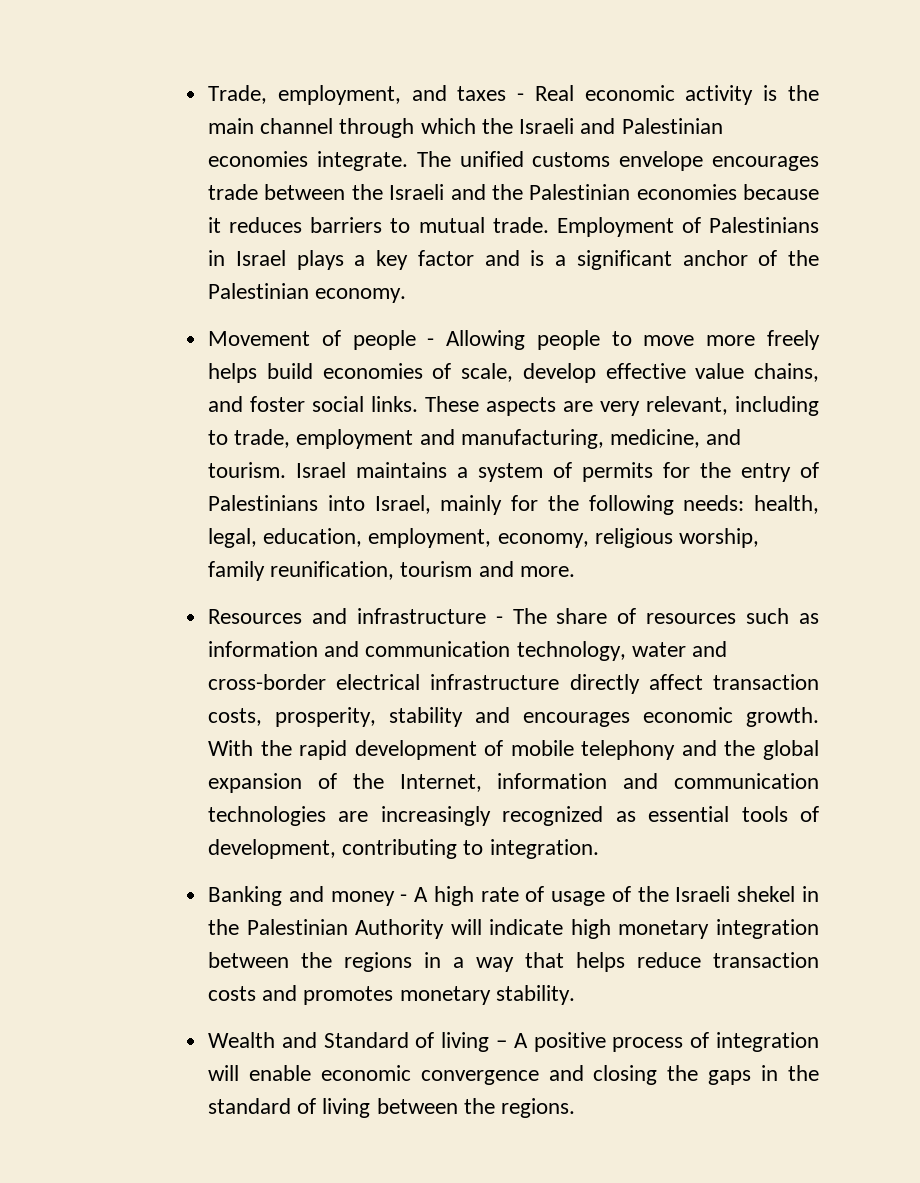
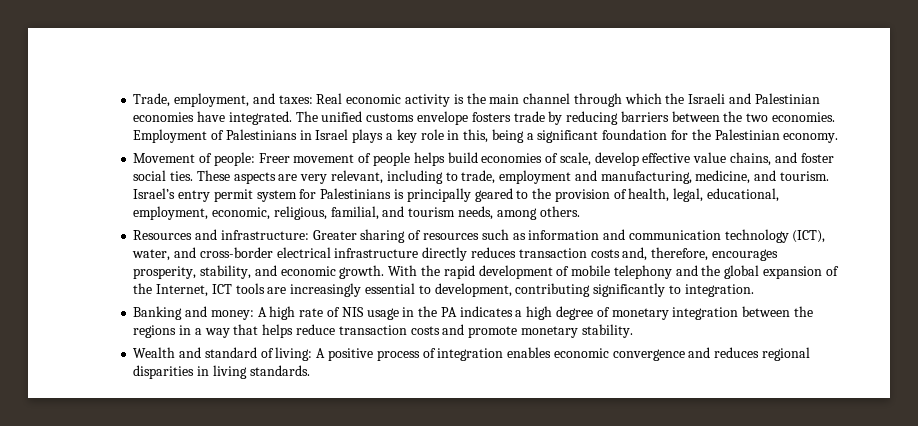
- Trade, employment, and taxes - Real economic activity is the main channel through which the Israeli and Palestinian economies integrate.
+ Trade, employment, and taxes: Real economic activity is the main channel through which the Israeli and Palestinian economies have integrated.
- The unified customs envelope encourages trade between the Israeli and the Palestinian economies because it reduces barriers to mutual trade.
+ The unified customs envelope fosters trade by reducing barriers between the two economies.
- Employment of Palestinians in Israel plays a key factor and is a significant anchor of the Palestinian economy.
+ Employment of Palestinians in Israel plays a key role in this, being a significant foundation for the Palestinian economy.
- Movement of people - Allowing people to move more freely helps build economies of scale, develop effective value chains, and foster social links.
+ Movement of people: Freer movement of people helps build economies of scale, develop effective value chains, and foster social ties.
- Israel maintains a system of permits for the entry of Palestinians into Israel, mainly for the following needs: health, legal, education, employment, economy, religious worship, family reunification, tourism and more.
- Resources and infrastructure - The share of resources such as information and communication technology, water and cross-border electrical infrastructure directly affect transaction costs, prosperity, stability and encourages economic growth.
+ Israel’s entry permit system for Palestinians is principally geared to the provision of health, legal, educational, employment, economic, religious, familial, and tourism needs, among others.
+ Resources and infrastructure: Greater sharing of resources such as information and communication technology (ICT), water, and cross-border electrical infrastructure directly reduces transaction costs and, therefore, encourages prosperity, stability, and economic growth.
- With the rapid development of mobile telephony and the global expansion of the Internet, information and communication technologies are increasingly recognized as essential tools of development, contributing to integration.
+ With the rapid development of mobile telephony and the global expansion of the Internet, ICT tools are increasingly essential to development, contributing significantly to integration.
- Banking and money - A high rate of usage of the Israeli shekel in the Palestinian Authority will indicate high monetary integration between the regions in a way that helps reduce transaction costs and promotes monetary stability.
+ Banking and money: A high rate of NIS usage in the PA indicates a high degree of monetary integration between the regions in a way that helps reduce transaction costs and promote monetary stability.
- Wealth and Standard of living – A positive process of integration will enable economic convergence and closing the gaps in the standard of living between the regions.
+ Wealth and standard of living: A positive process of integration enables economic convergence and reduces regional disparities in living standards.

